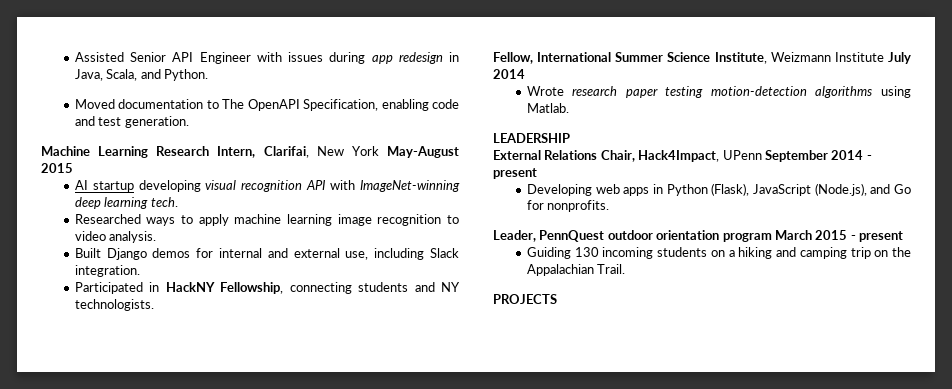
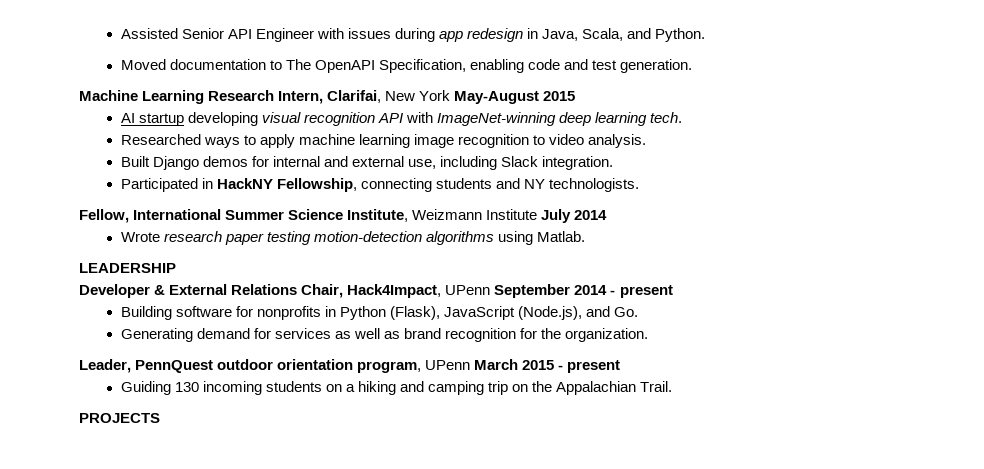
- External Relations Chair, Hack4Impact, UPenn September 2014 - present
+ Developer & External Relations Chair, Hack4Impact, UPenn September 2014 - present
- Developing web apps in Python (Flask), JavaScript (Node.js), and Go for nonprofits.
+ Building software for nonprofits in Python (Flask), JavaScript (Node.js), and Go.
+ Generating demand for services as well as brand recognition for the organization.
- Leader, PennQuest outdoor orientation program March 2015 - present
+ Leader, PennQuest outdoor orientation program, UPenn March 2015 - present

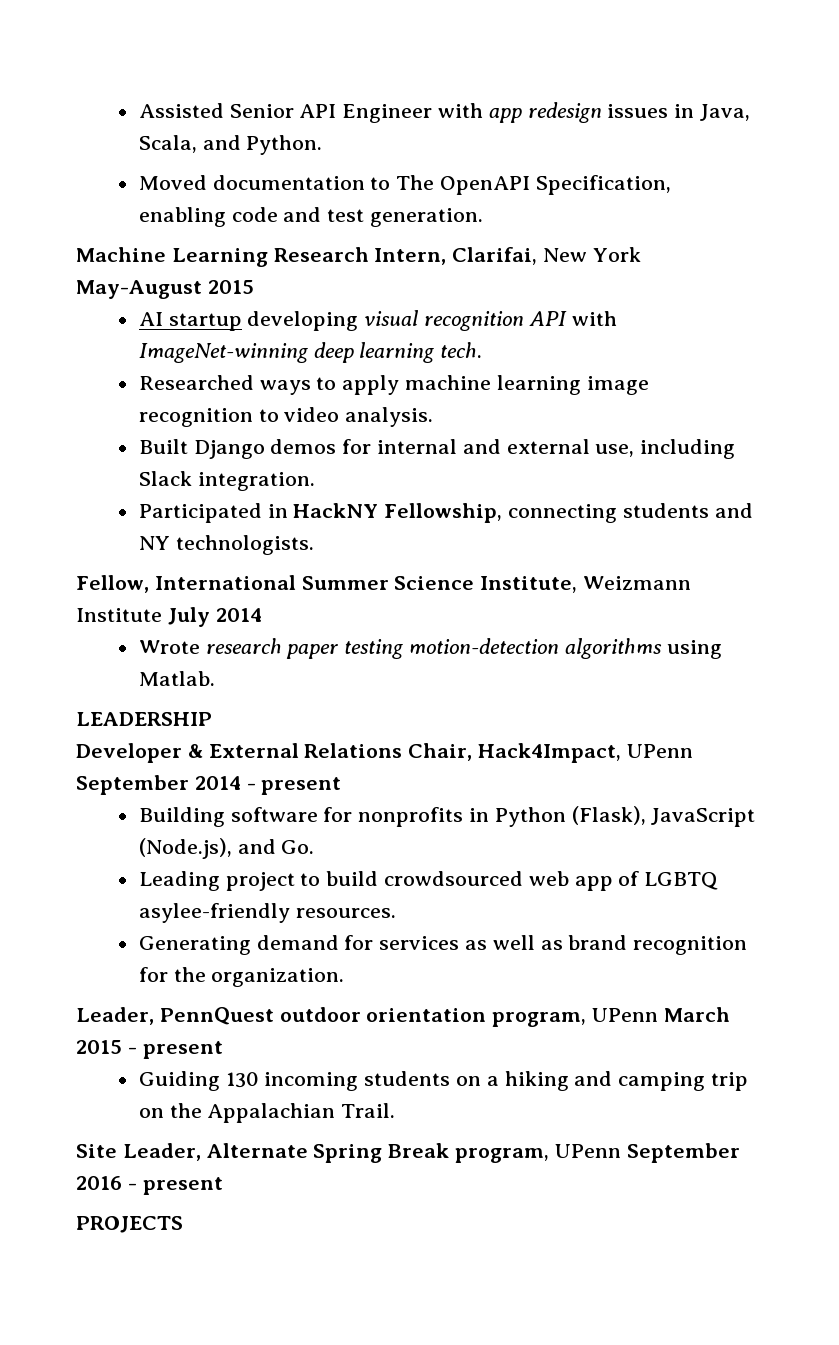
- Assisted Senior API Engineer with issues during app redesign in Java, Scala, and Python.
+ Assisted Senior API Engineer with app redesign issues in Java, Scala, and Python.
+ Leading project to build crowdsourced web app of LGBTQ asylee-friendly resources.
+ Site Leader, Alternate Spring Break program, UPenn September 2016 - present

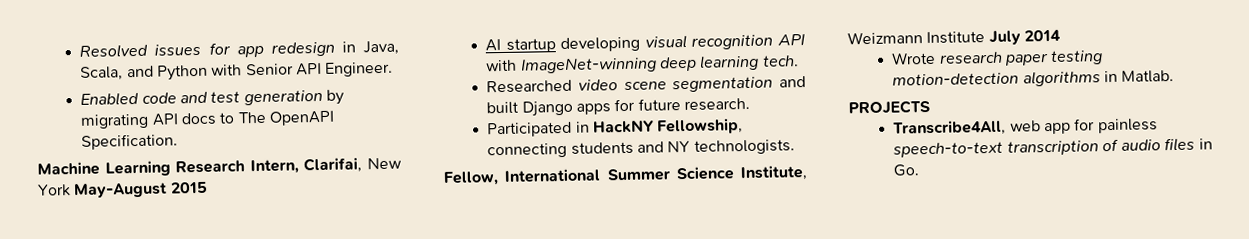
- Assisted Senior API Engineer with app redesign issues in Java, Scala, and Python.
- Moved documentation to The OpenAPI Specification, enabling code and test generation.
+ Resolved issues for app redesign in Java, Scala, and Python with Senior API Engineer.
+ Enabled code and test generation by migrating API docs to The OpenAPI Specification.
- Researched ways to apply machine learning image recognition to video analysis.
- Built Django demos for internal and external use, including Slack integration.
+ Researched video scene segmentation and built Django apps for future research.
- Wrote research paper testing motion-detection algorithms using Matlab.
+ Wrote research paper testing motion-detection algorithms in Matlab.
- LEADERSHIP
- Developer & External Relations Chair, Hack4Impact, UPenn September 2014 - present
- Building software for nonprofits in Python (Flask), JavaScript (Node.js), and Go.
- Leading project to build crowdsourced web app of LGBTQ asylee-friendly resources.
- Generating demand for services as well as brand recognition for the organization.
- Leader, PennQuest outdoor orientation program, UPenn March 2015 - present
- Guiding 130 incoming students on a hiking and camping trip on the Appalachian Trail.
- Site Leader, Alternate Spring Break program, UPenn September 2016 - present
  PROJECTS
+ Transcribe4All, web app for painless speech-to-text transcription of audio files in Go.

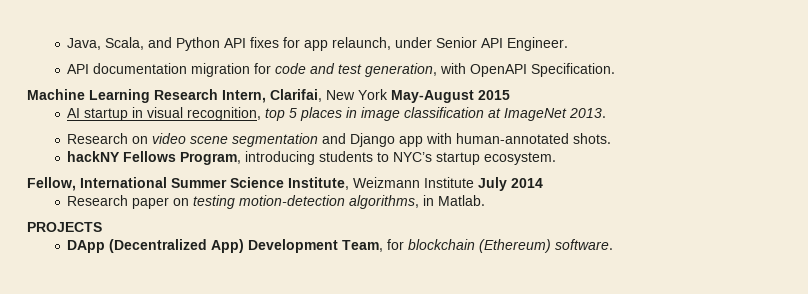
- Resolved issues for app redesign in Java, Scala, and Python with Senior API Engineer.
- Enabled code and test generation by migrating API docs to The OpenAPI Specification.
+ Java, Scala, and Python API fixes for app relaunch, under Senior API Engineer.
+ API documentation migration for code and test generation, with OpenAPI Specification.
- AI startup developing visual recognition API with ImageNet-winning deep learning tech.
- Researched video scene segmentation and built Django apps for future research.
- Participated in HackNY Fellowship, connecting students and NY technologists.
+ AI startup in visual recognition, top 5 places in image classification at ImageNet 2013.
+ Research on video scene segmentation and Django app with human-annotated shots.
+ hackNY Fellows Program, introducing students to NYC’s startup ecosystem.
- Wrote research paper testing motion-detection algorithms in Matlab.
+ Research paper on testing motion-detection algorithms, in Matlab.
- Transcribe4All, web app for painless speech-to-text transcription of audio files in Go.
+ DApp (Decentralized App) Development Team, for blockchain (Ethereum) software.

